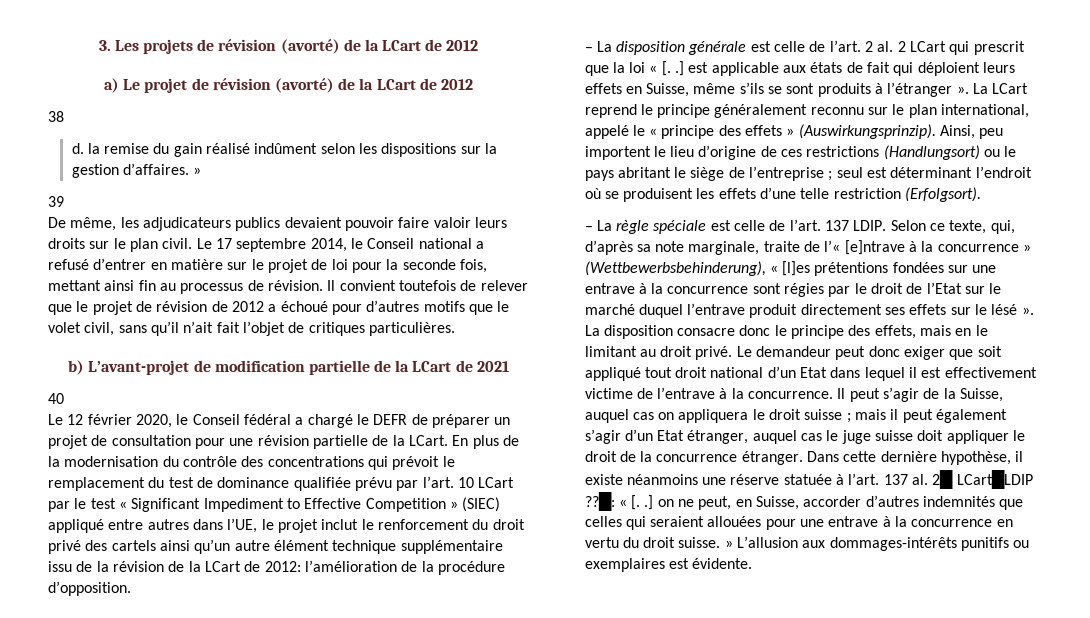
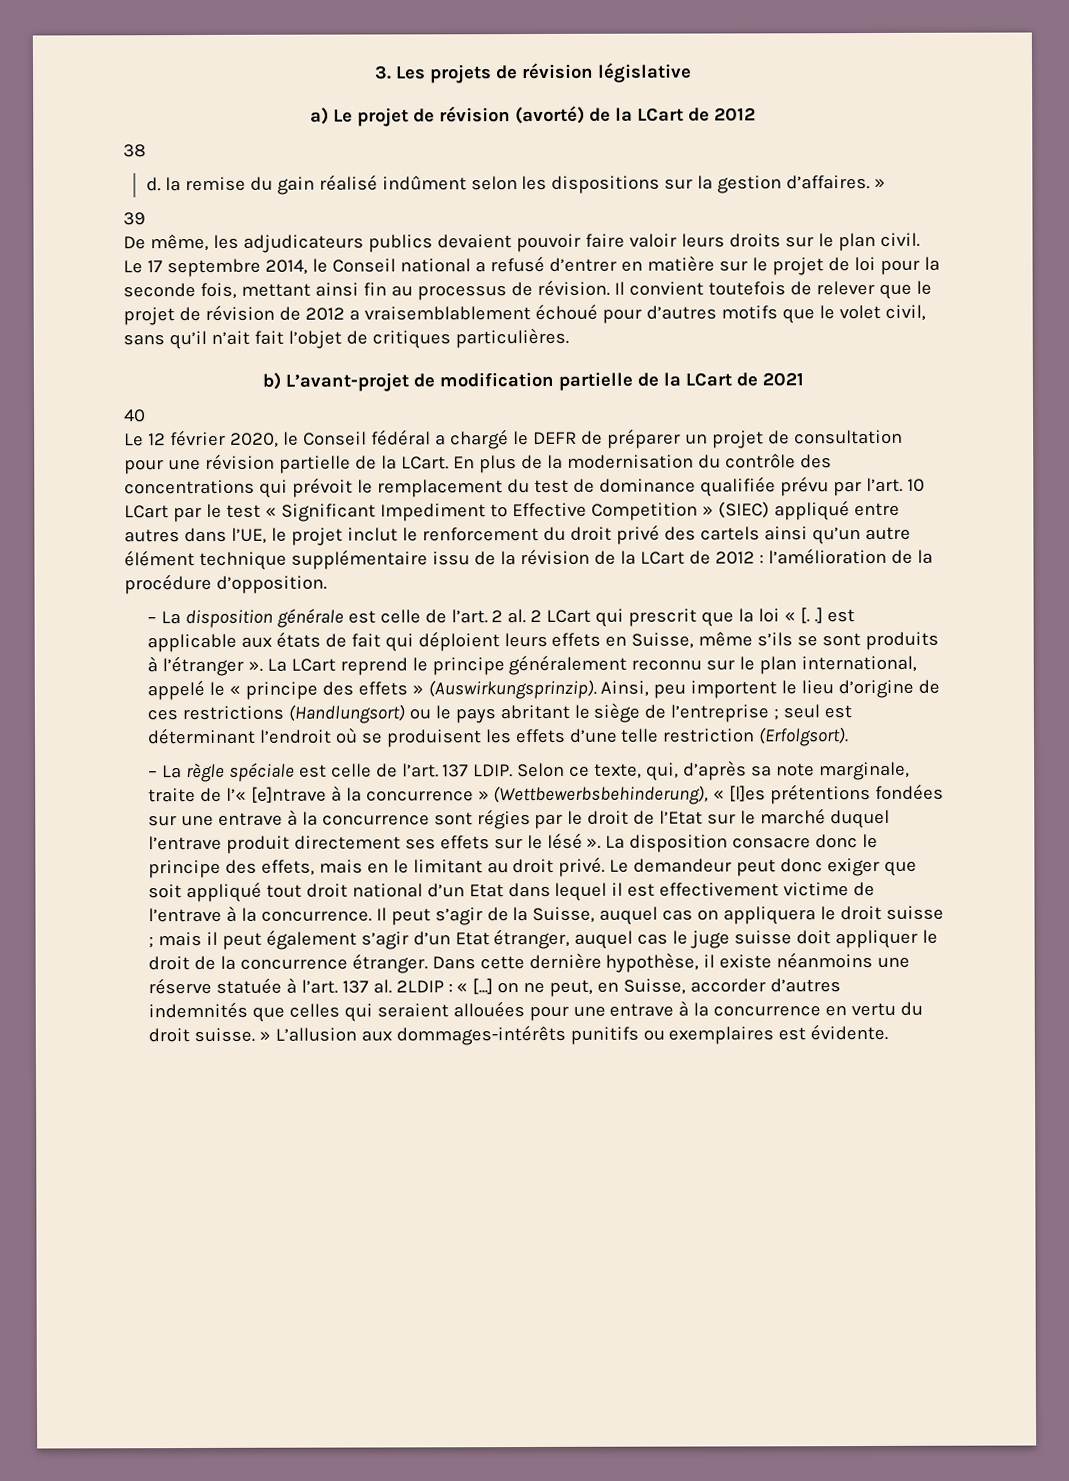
- 3. Les projets de révision (avorté) de la LCart de 2012
+ 3. Les projets de révision législative
- Il convient toutefois de relever que le projet de révision de 2012 a échoué pour d’autres motifs que le volet civil, sans qu’il n’ait fait l’objet de critiques particulières.
+ Il convient toutefois de relever que le projet de révision de 2012 a vraisemblablement échoué pour d’autres motifs que le volet civil, sans qu’il n’ait fait l’objet de critiques particulières.
- 10 LCart par le test « Significant Impediment to Effective Competition » (SIEC) appliqué entre autres dans l’UE, le projet inclut le renforcement du droit privé des cartels ainsi qu’un autre élément technique supplémentaire issu de la révision de la LCart de 2012: l’amélioration de la procédure d’opposition.
+ 10 LCart par le test « Significant Impediment to Effective Competition » (SIEC) appliqué entre autres dans l’UE, le projet inclut le renforcement du droit privé des cartels ainsi qu’un autre élément technique supplémentaire issu de la révision de la LCart de 2012 : l’amélioration de la procédure d’opposition.
- 137 al. 2█ LCart█LDIP ??█: « [. .] on ne peut, en Suisse, accorder d’autres indemnités que celles qui seraient allouées pour une entrave à la concurrence en vertu du droit suisse. » L’allusion aux dommages-intérêts punitifs ou exemplaires est évidente.
+ 137 al. 2LDIP : « [...] on ne peut, en Suisse, accorder d’autres indemnités que celles qui seraient allouées pour une entrave à la concurrence en vertu du droit suisse. » L’allusion aux dommages-intérêts punitifs ou exemplaires est évidente.

